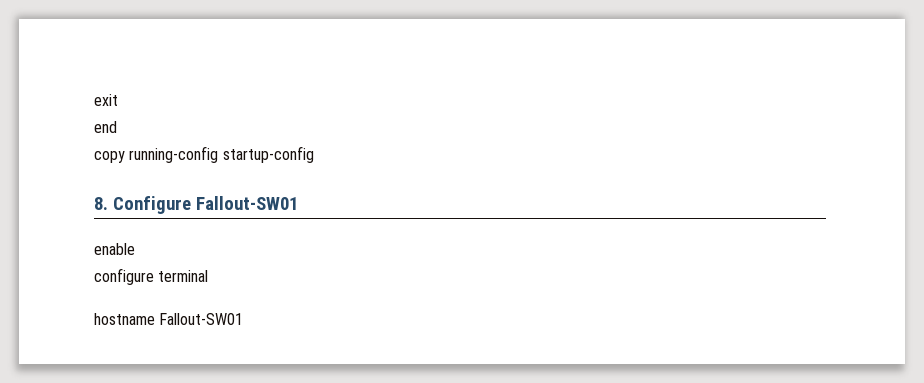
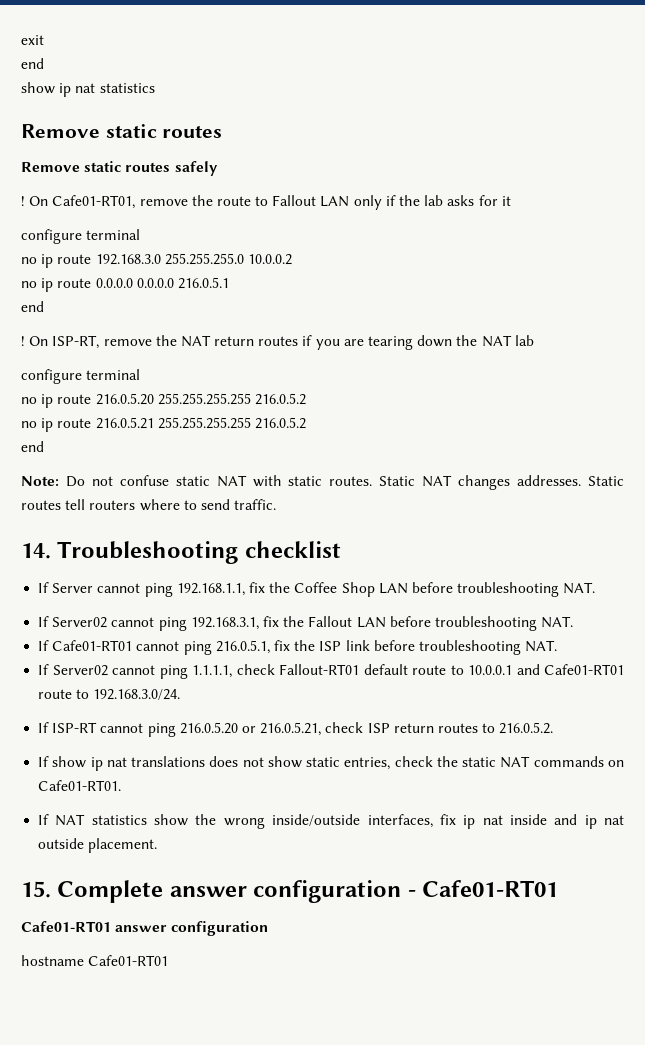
- copy running-config startup-config
- 8. Configure Fallout-SW01
- enable
+ show ip nat statistics
+ Remove static routes
+ Remove static routes safely
+ ! On Cafe01-RT01, remove the route to Fallout LAN only if the lab asks for it
  configure terminal
+ no ip route 192.168.3.0 255.255.255.0 10.0.0.2
+ no ip route 0.0.0.0 0.0.0.0 216.0.5.1
+ end
+ ! On ISP-RT, remove the NAT return routes if you are tearing down the NAT lab
+ configure terminal
+ no ip route 216.0.5.20 255.255.255.255 216.0.5.2
+ no ip route 216.0.5.21 255.255.255.255 216.0.5.2
+ end
+ Note: Do not confuse static NAT with static routes. Static NAT changes addresses. Static routes tell routers where to send traffic.
+ 14. Troubleshooting checklist
+ If Server cannot ping 192.168.1.1, fix the Coffee Shop LAN before troubleshooting NAT.
+ If Server02 cannot ping 192.168.3.1, fix the Fallout LAN before troubleshooting NAT.
+ If Cafe01-RT01 cannot ping 216.0.5.1, fix the ISP link before troubleshooting NAT.
+ If Server02 cannot ping 1.1.1.1, check Fallout-RT01 default route to 10.0.0.1 and Cafe01-RT01 route to 192.168.3.0/24.
+ If ISP-RT cannot ping 216.0.5.20 or 216.0.5.21, check ISP return routes to 216.0.5.2.
+ If show ip nat translations does not show static entries, check the static NAT commands on Cafe01-RT01.
+ If NAT statistics show the wrong inside/outside interfaces, fix ip nat inside and ip nat outside placement.
+ 15. Complete answer configuration - Cafe01-RT01
+ Cafe01-RT01 answer configuration
- hostname Fallout-SW01
+ hostname Cafe01-RT01

